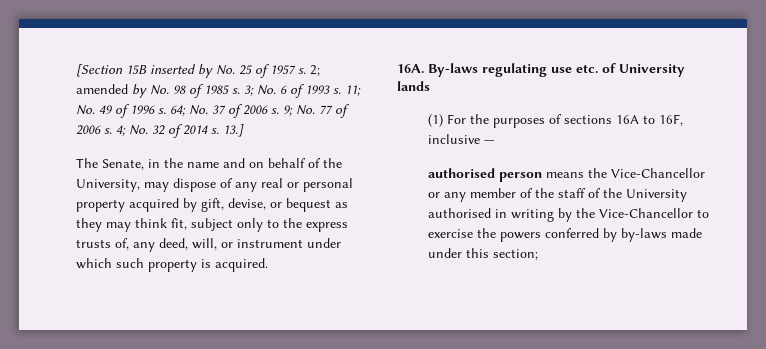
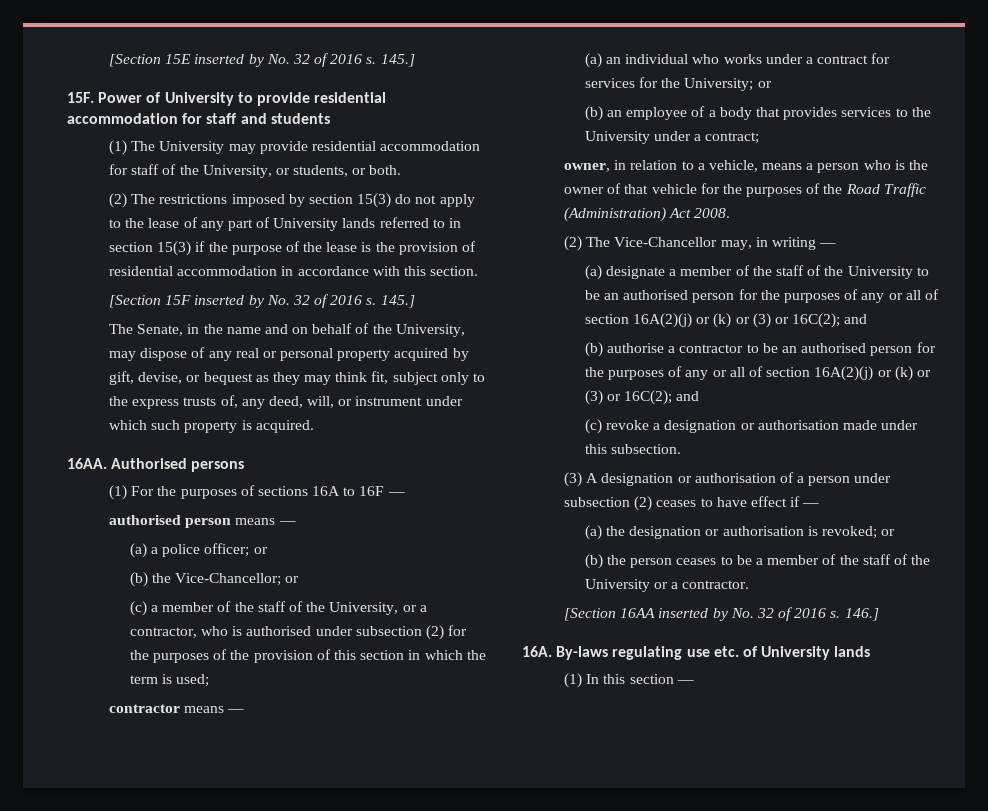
- [Section 15B inserted by No. 25 of 1957 s. 2; amended by No. 98 of 1985 s. 3; No. 6 of 1993 s. 11; No. 49 of 1996 s. 64; No. 37 of 2006 s. 9; No. 77 of 2006 s. 4; No. 32 of 2014 s. 13.]
+ [Section 15E inserted by No. 32 of 2016 s. 145.]
+ 15F. Power of University to provide residential accommodation for staff and students
+ (1) The University may provide residential accommodation for staff of the University, or students, or both.
+ (2) The restrictions imposed by section 15(3) do not apply to the lease of any part of University lands referred to in section 15(3) if the purpose of the lease is the provision of residential accommodation in accordance with this section.
+ [Section 15F inserted by No. 32 of 2016 s. 145.]
+ 16AA. Authorised persons
+ (1) For the purposes of sections 16A to 16F —
+ authorised person means —
+ (a) a police officer; or
+ (b) the Vice-Chancellor; or
+ (c) a member of the staff of the University, or a contractor, who is authorised under subsection (2) for the purposes of the provision of this section in which the term is used;
+ contractor means —
+ (a) an individual who works under a contract for services for the University; or
+ (b) an employee of a body that provides services to the University under a contract;
+ owner, in relation to a vehicle, means a person who is the owner of that vehicle for the purposes of the Road Traffic (Administration) Act 2008.
+ (2) The Vice-Chancellor may, in writing —
+ (a) designate a member of the staff of the University to be an authorised person for the purposes of any or all of section 16A(2)(j) or (k) or (3) or 16C(2); and
+ (b) authorise a contractor to be an authorised person for the purposes of any or all of section 16A(2)(j) or (k) or (3) or 16C(2); and
+ (c) revoke a designation or authorisation made under this subsection.
+ (3) A designation or authorisation of a person under subsection (2) ceases to have effect if —
+ (a) the designation or authorisation is revoked; or
+ (b) the person ceases to be a member of the staff of the University or a contractor.
+ [Section 16AA inserted by No. 32 of 2016 s. 146.]
- (1) For the purposes of sections 16A to 16F, inclusive —
- authorised person means the Vice-Chancellor or any member of the staff of the University authorised in writing by the Vice-Chancellor to exercise the powers conferred by by-laws made under this section;
+ (1) In this section —

